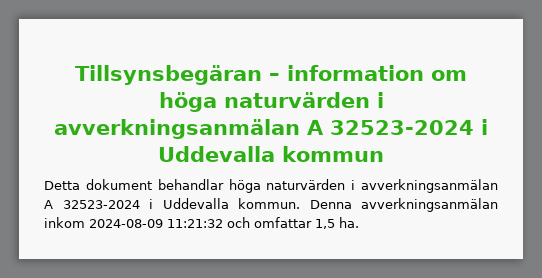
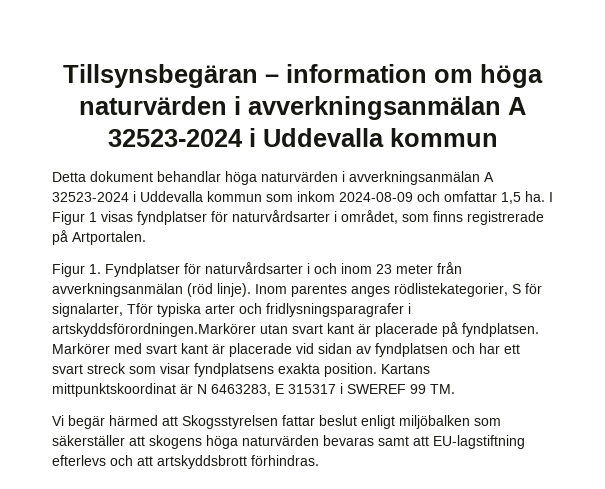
- Detta dokument behandlar höga naturvärden i avverkningsanmälan A 32523-2024 i Uddevalla kommun. Denna avverkningsanmälan inkom 2024-08-09 11:21:32 och omfattar 1,5 ha.
+ Detta dokument behandlar höga naturvärden i avverkningsanmälan A 32523-2024 i Uddevalla kommun som inkom 2024-08-09 och omfattar 1,5 ha.
+ I Figur 1 visas fyndplatser för naturvårdsarter i området, som finns registrerade på Artportalen.
+ Figur 1. Fyndplatser för naturvårdsarter i och inom 23 meter från avverkningsanmälan (röd linje). Inom parentes anges rödlistekategorier, S för signalarter, Tför typiska arter och fridlysningsparagrafer i artskyddsförordningen.Markörer utan svart kant är placerade på fyndplatsen. Markörer med svart kant är placerade vid sidan av fyndplatsen och har ett svart streck som visar fyndplatsens exakta position. Kartans mittpunktskoordinat är N 6463283, E 315317 i SWEREF 99 TM.
+ Vi begär härmed att Skogsstyrelsen fattar beslut enligt miljöbalken som säkerställer att skogens höga naturvärden bevaras samt att EU-lagstiftning efterlevs och att artskyddsbrott förhindras.

